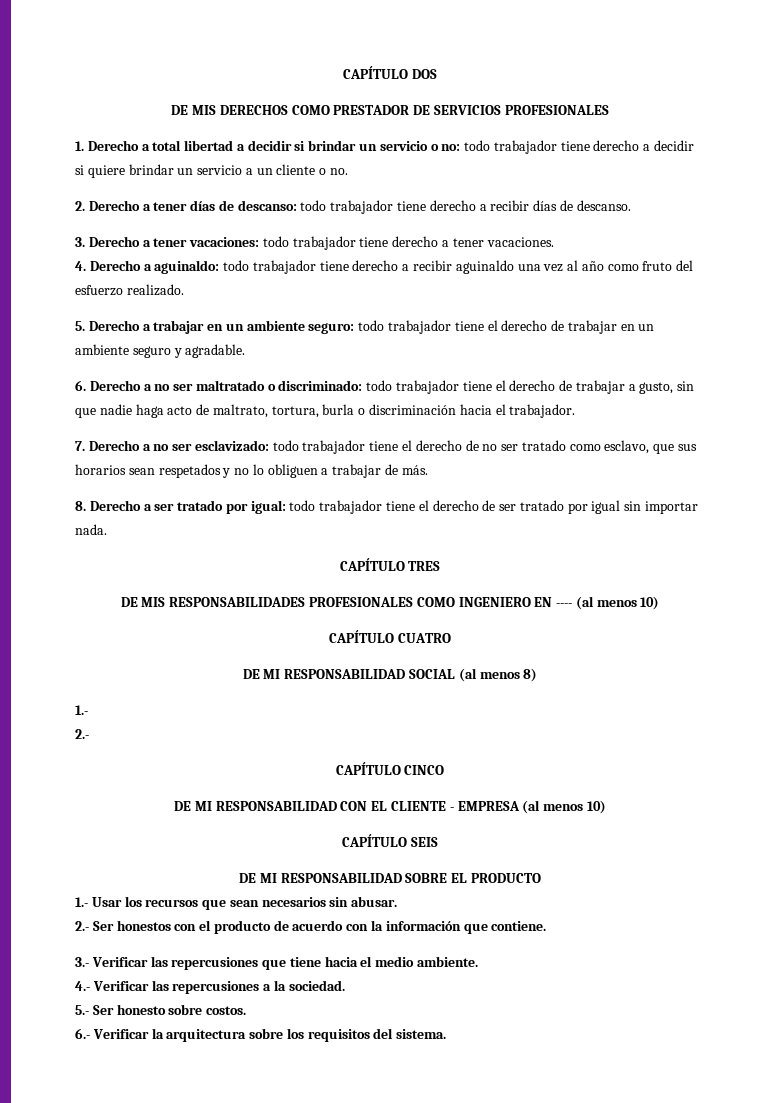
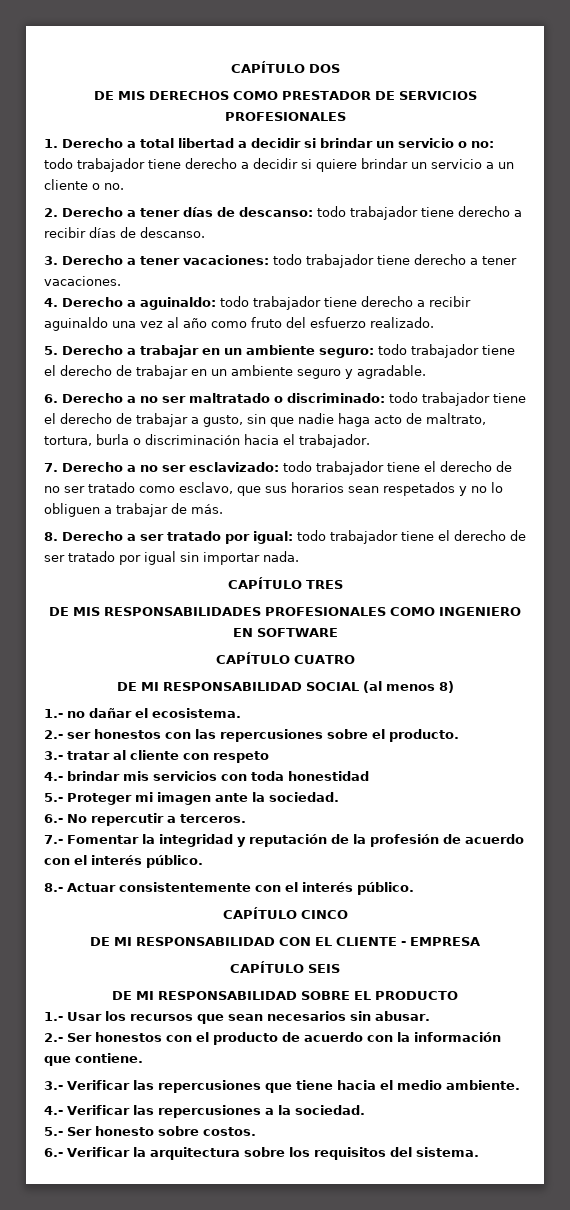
- DE MIS RESPONSABILIDADES PROFESIONALES COMO INGENIERO EN ---- (al menos 10)
+ DE MIS RESPONSABILIDADES PROFESIONALES COMO INGENIERO EN SOFTWARE
  DE MI RESPONSABILIDAD SOCIAL (al menos 8)
- 1.-
- 2.-
+ 1.- no dañar el ecosistema.
+ 2.- ser honestos con las repercusiones sobre el producto.
+ 3.- tratar al cliente con respeto
+ 4.- brindar mis servicios con toda honestidad
+ 5.- Proteger mi imagen ante la sociedad.
+ 6.- No repercutir a terceros.
+ 7.- Fomentar la integridad y reputación de la profesión de acuerdo con el interés público.
+ 8.- Actuar consistentemente con el interés público.
- DE MI RESPONSABILIDAD CON EL CLIENTE - EMPRESA (al menos 10)
+ DE MI RESPONSABILIDAD CON EL CLIENTE - EMPRESA

